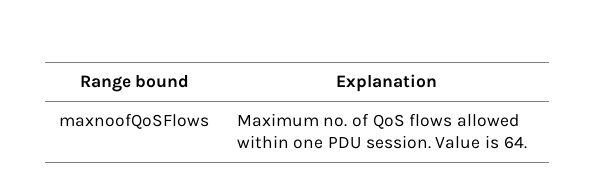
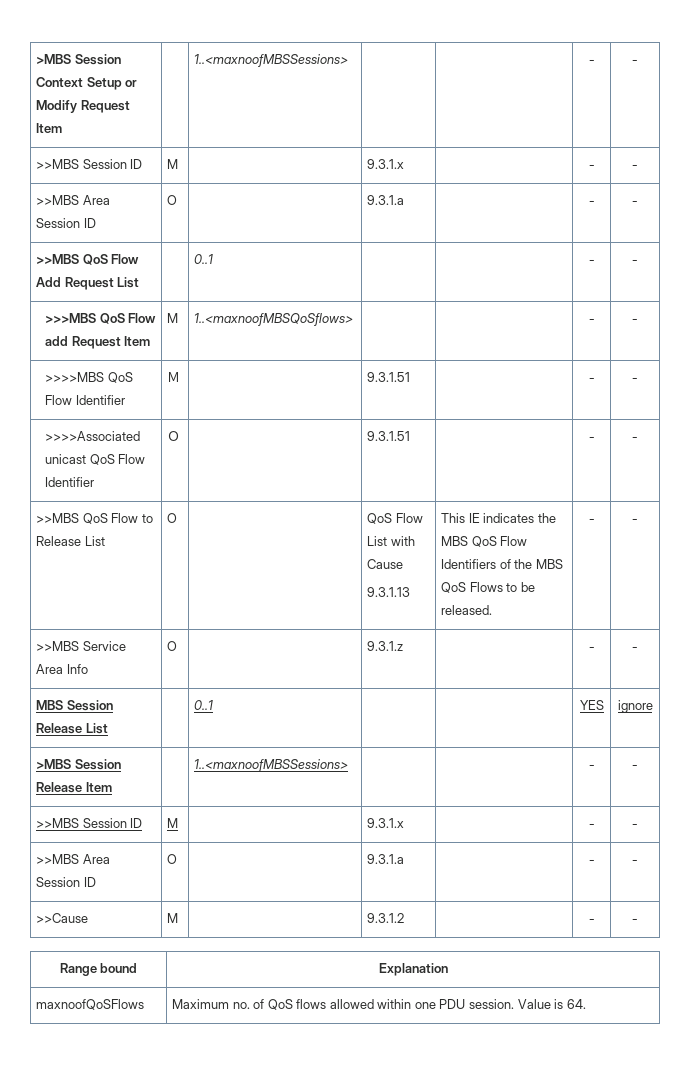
+ >MBS Session Context Setup or Modify Request Item | | 1..<maxnoofMBSSessions> | | | - | -
+ >>MBS Session ID | M | | 9.3.1.x | | - | -
+ >>MBS Area Session ID | O | | 9.3.1.a | | - | -
+ >>MBS QoS Flow Add Request List | | 0..1 | | | - | -
+ >>>MBS QoS Flow add Request Item | M | 1..<maxnoofMBSQoSflows> | | | - | -
+ >>>>MBS QoS Flow Identifier | Ｍ | | 9.3.1.51 | | - | -
+ >>>>Associated unicast QoS Flow Identifier | Ｏ | | 9.3.1.51 | | - | -
+ >>MBS QoS Flow to Release List | O | | QoS Flow List with Cause
+ 9.3.1.13 | This IE indicates the MBS QoS Flow Identifiers of the MBS QoS Flows to be released. | - | -
+ >>MBS Service Area Info | O | | 9.3.1.z | | - | -
+ MBS Session Release List | | 0..1 | | | YES | ignore
+ >MBS Session Release Item | | 1..<maxnoofMBSSessions> | | | - | -
+ >>MBS Session ID | M | | 9.3.1.x | | - | -
+ >>MBS Area Session ID | O | | 9.3.1.a | | - | -
+ >>Cause | M | | 9.3.1.2 | | - | -

